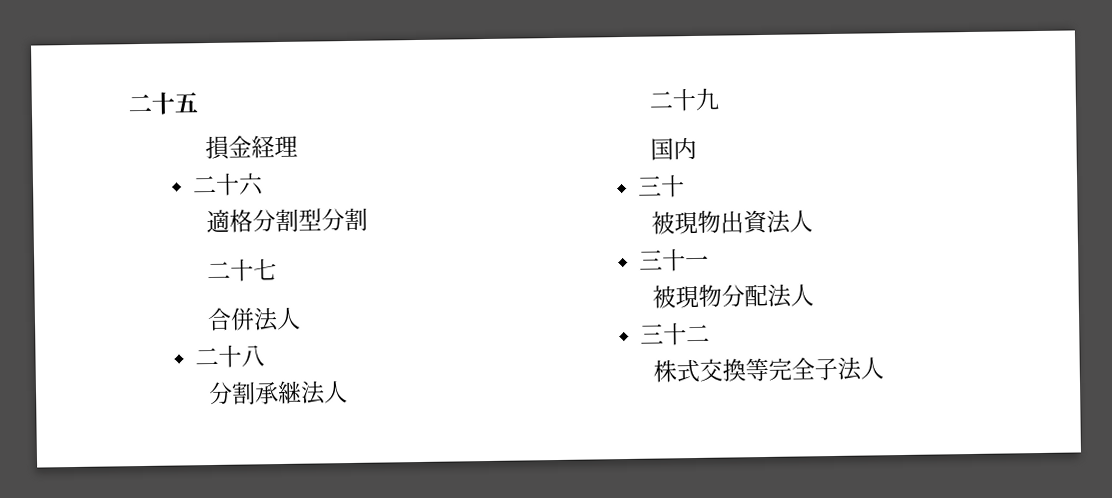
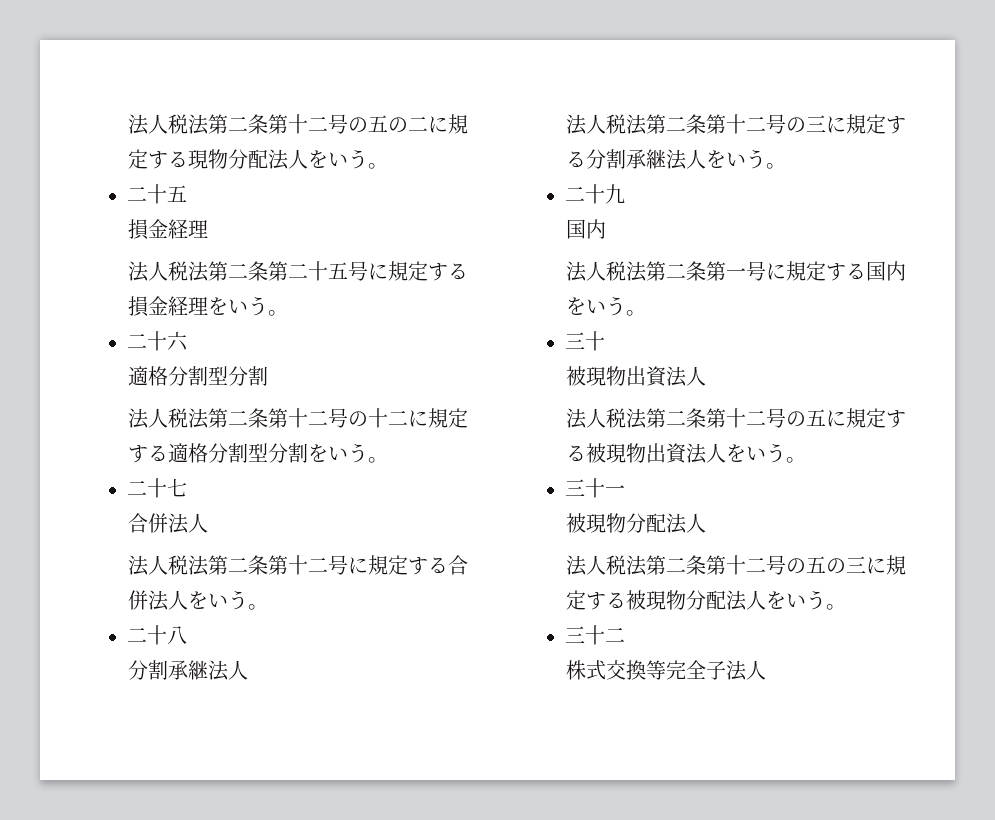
+ 法人税法第二条第十二号の五の二に規定する現物分配法人をいう。
  二十五
  損金経理
+ 法人税法第二条第二十五号に規定する損金経理をいう。
+ 法人税法第二条第十二号の十二に規定する適格分割型分割をいう。
  二十七
  合併法人
+ 法人税法第二条第十二号に規定する合併法人をいう。
+ 法人税法第二条第十二号の三に規定する分割承継法人をいう。
  二十九
  国内
+ 法人税法第二条第一号に規定する国内をいう。
+ 法人税法第二条第十二号の五に規定する被現物出資法人をいう。
+ 法人税法第二条第十二号の五の三に規定する被現物分配法人をいう。

